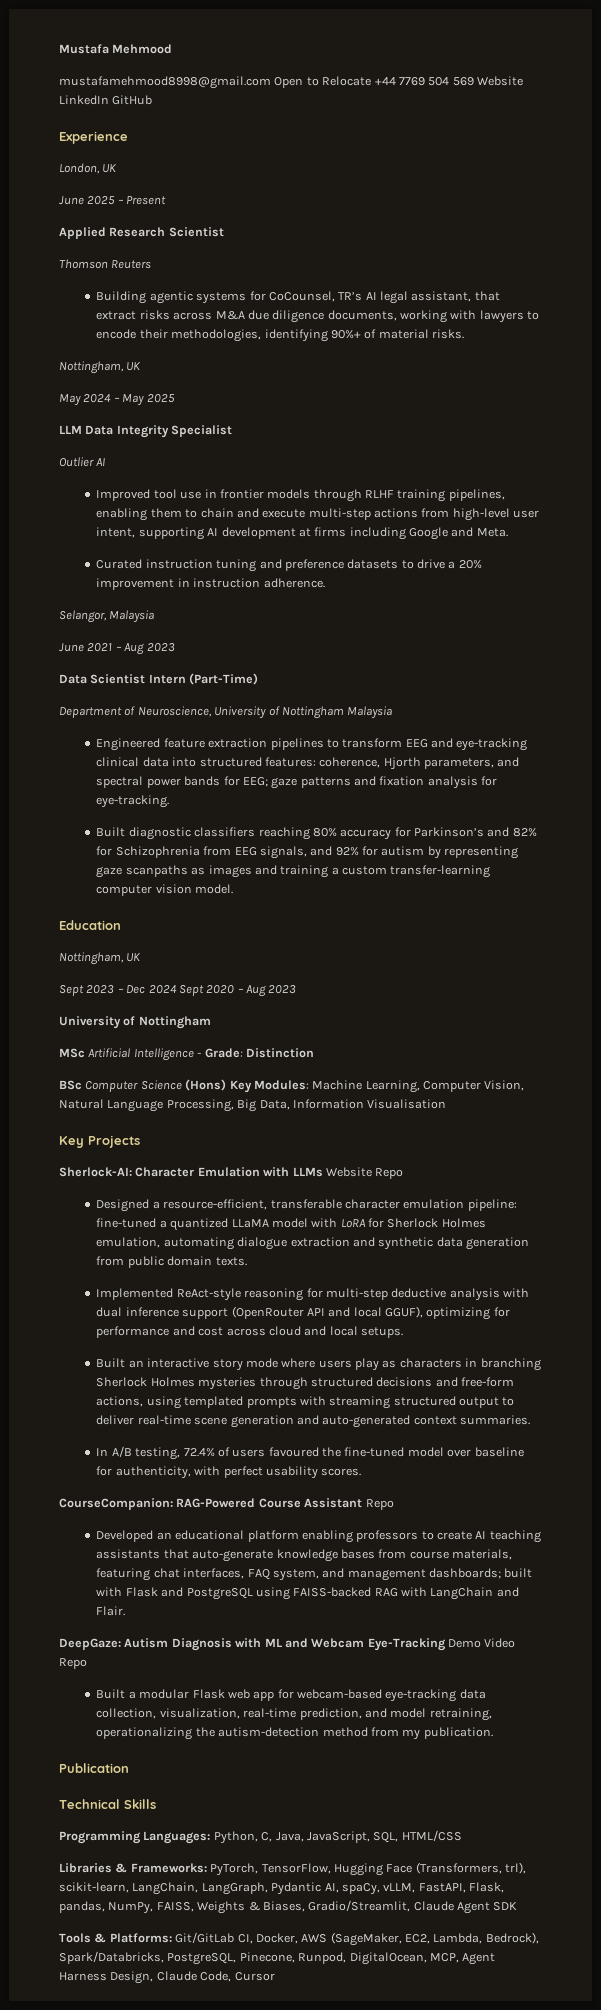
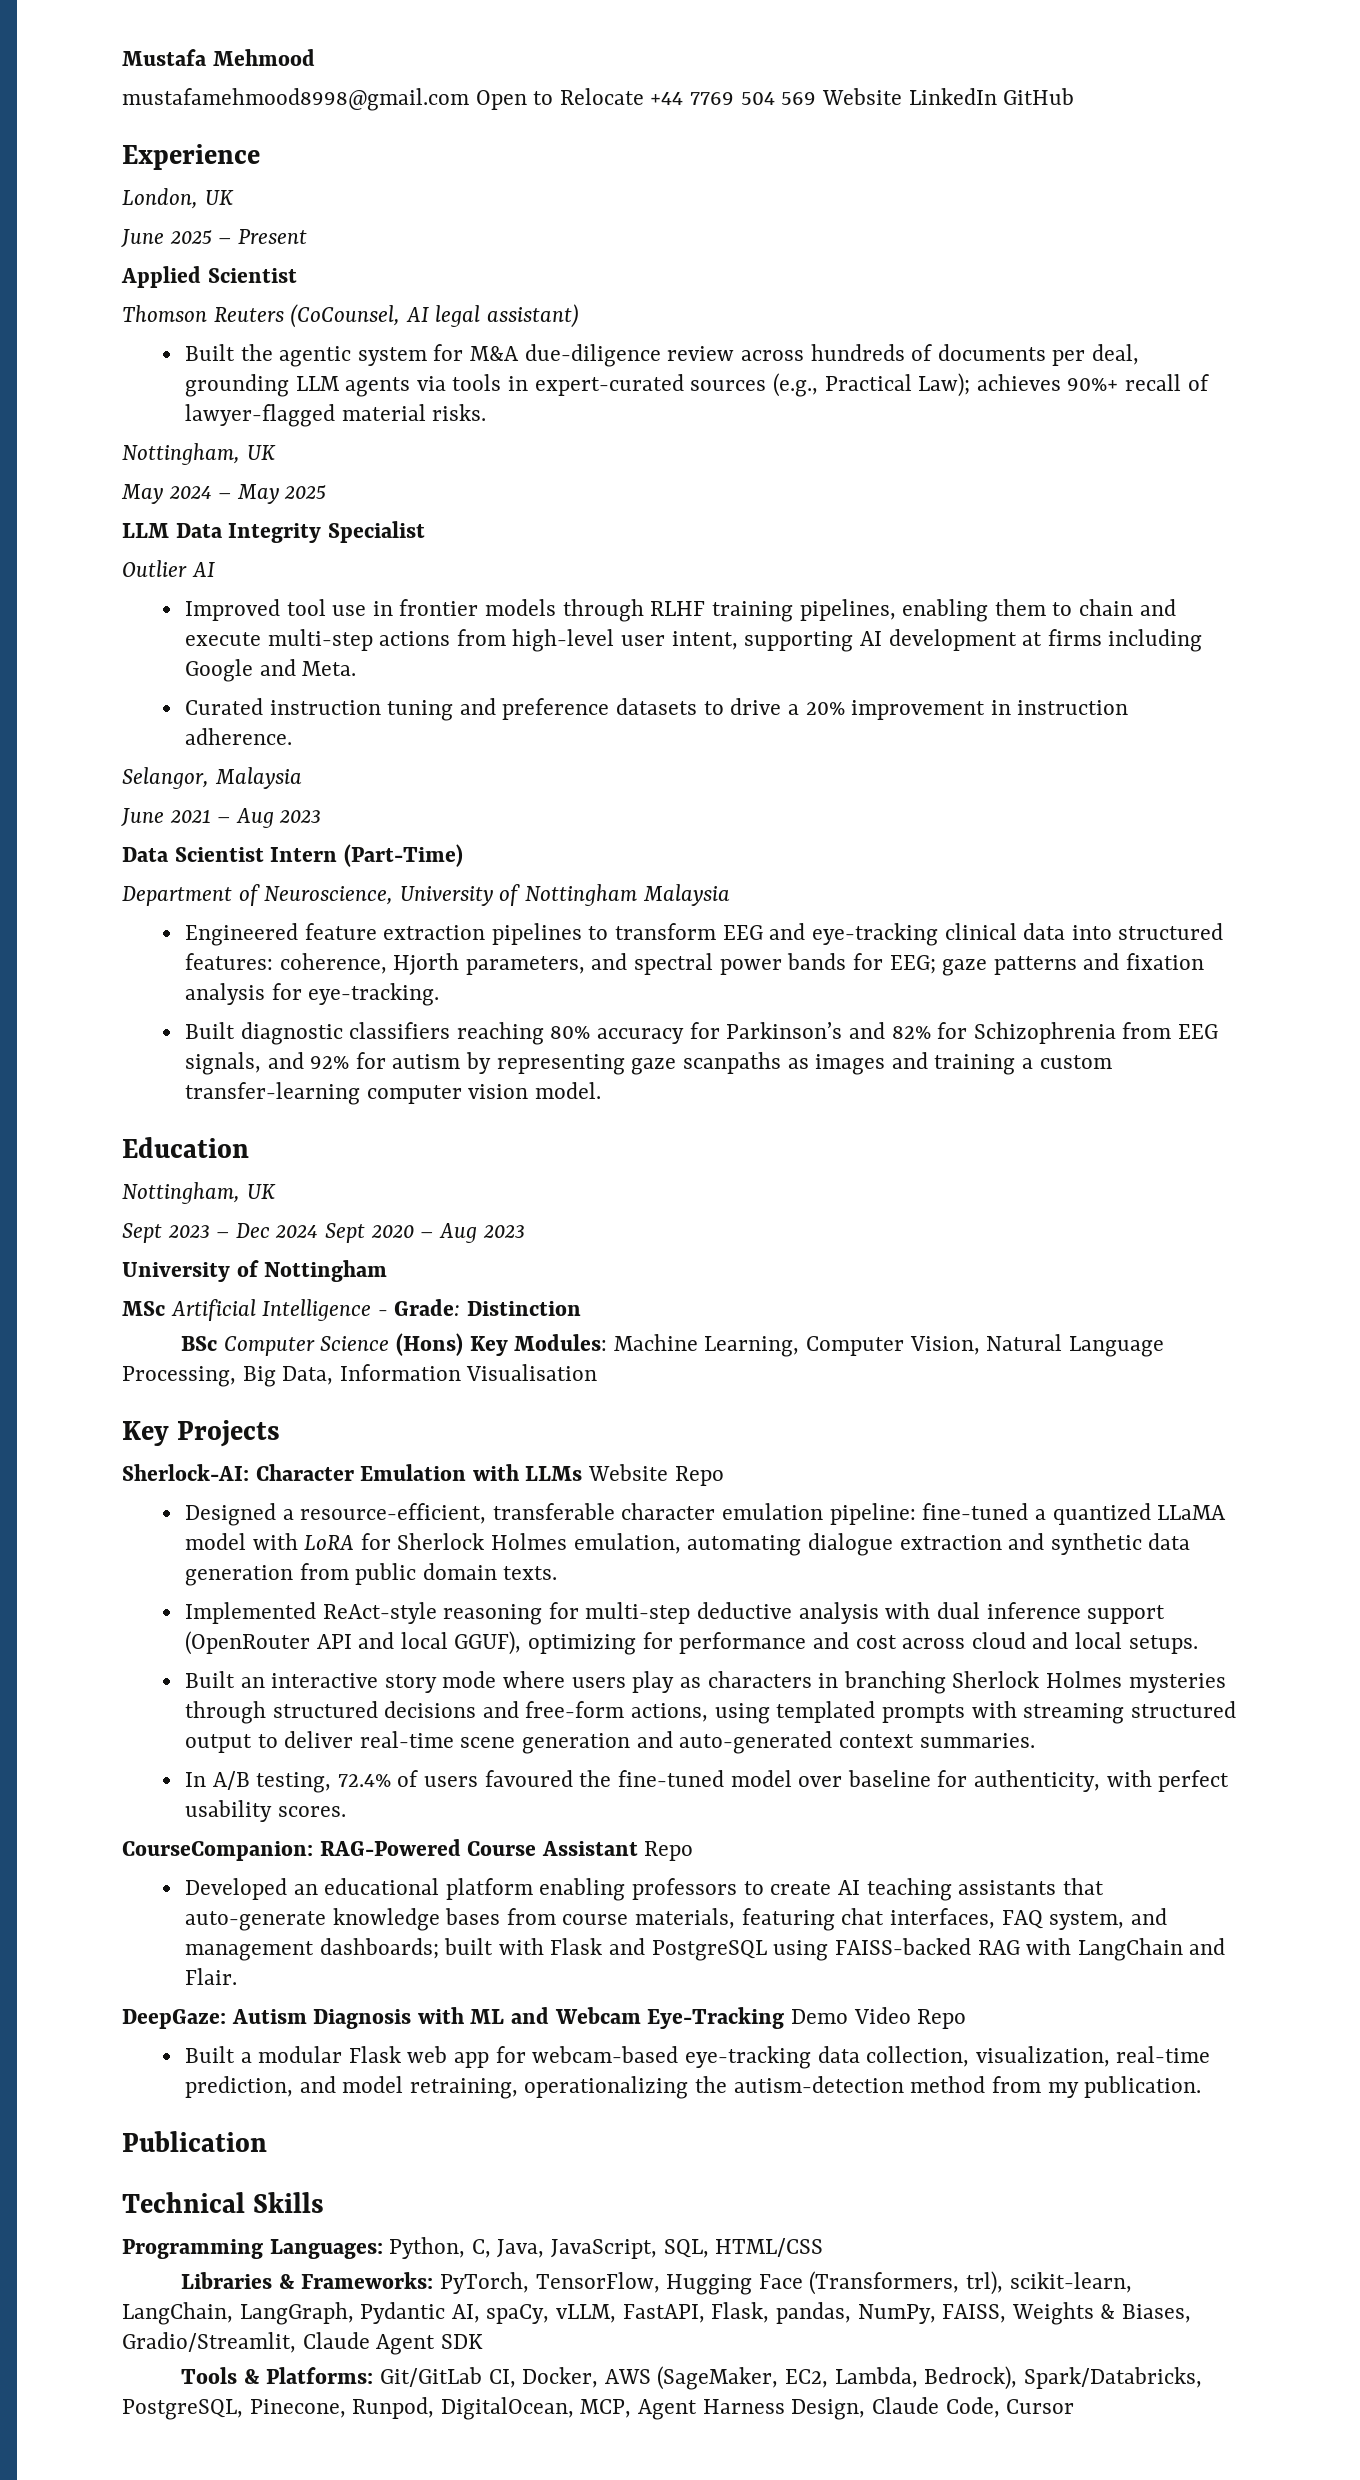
- Applied Research Scientist
+ Applied Scientist
- Thomson Reuters
- Building agentic systems for CoCounsel, TR’s AI legal assistant, that extract risks across M&A due diligence documents, working with lawyers to encode their methodologies, identifying 90%+ of material risks.
+ Thomson Reuters (CoCounsel, AI legal assistant)
+ Built the agentic system for M&A due-diligence review across hundreds of documents per deal, grounding LLM agents via tools in expert-curated sources (e.g., Practical Law); achieves 90%+ recall of lawyer-flagged material risks.

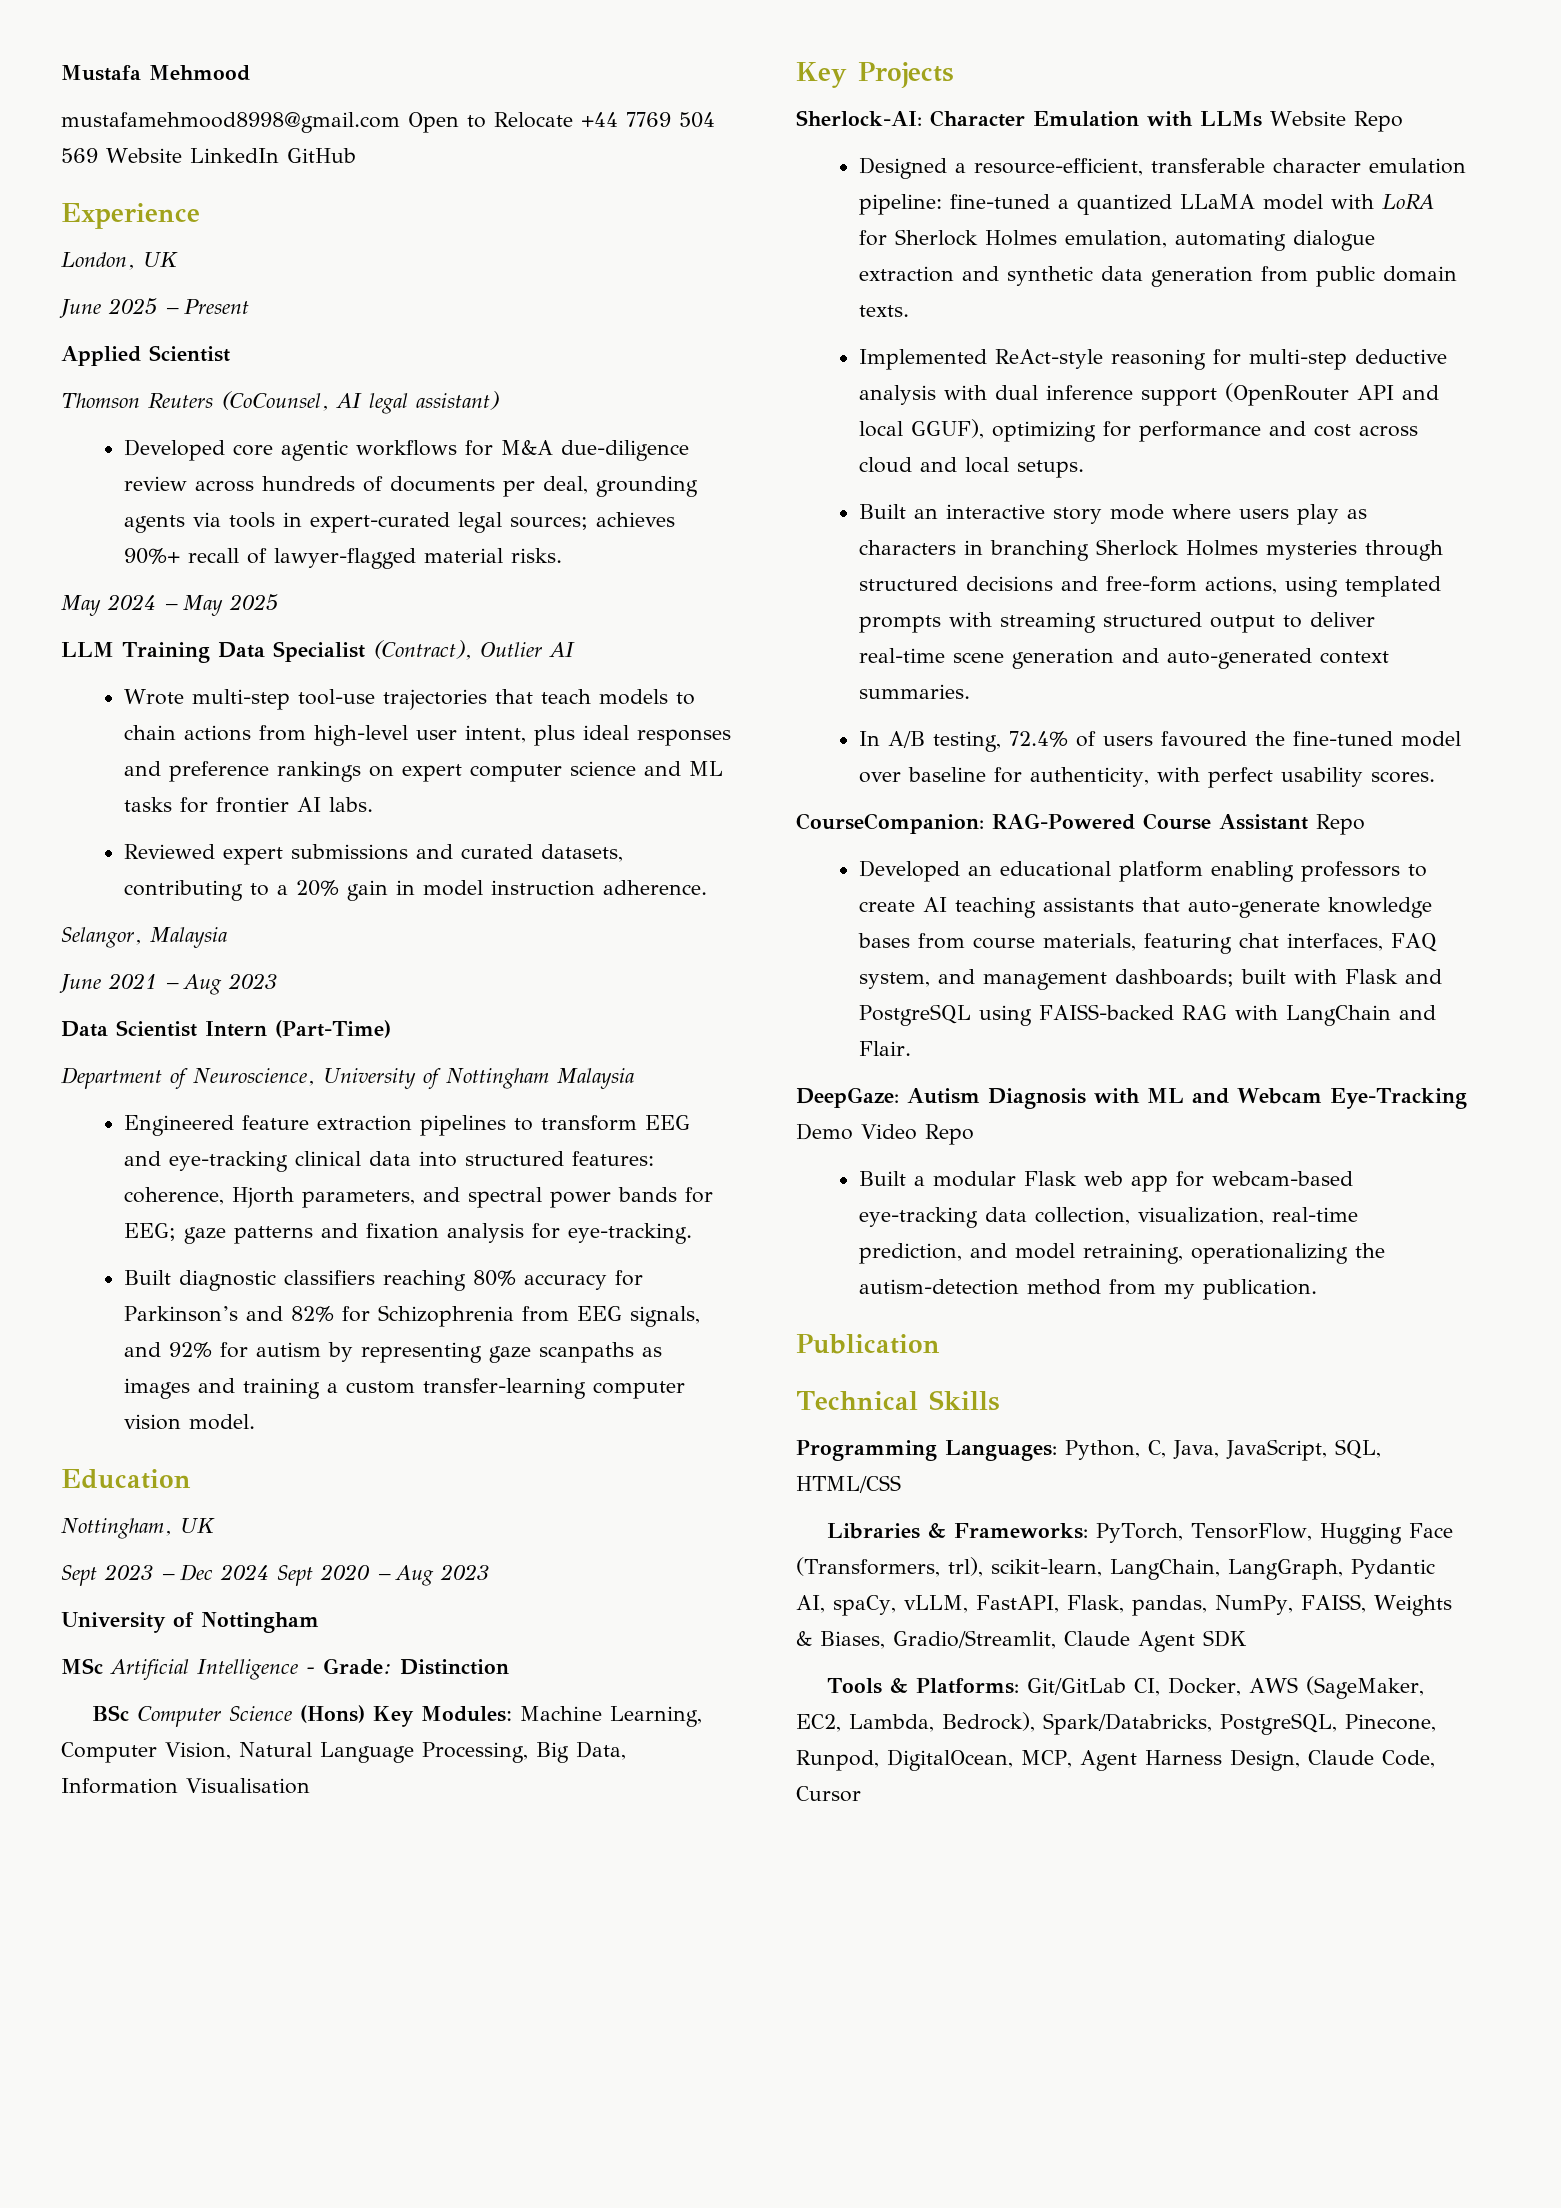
- Built the agentic system for M&A due-diligence review across hundreds of documents per deal, grounding LLM agents via tools in expert-curated sources (e.g., Practical Law); achieves 90%+ recall of lawyer-flagged material risks.
- Nottingham, UK
+ Developed core agentic workflows for M&A due-diligence review across hundreds of documents per deal, grounding agents via tools in expert-curated legal sources; achieves 90%+ recall of lawyer-flagged material risks.
- LLM Data Integrity Specialist
- Outlier AI
+ LLM Training Data Specialist (Contract), Outlier AI
- Improved tool use in frontier models through RLHF training pipelines, enabling them to chain and execute multi-step actions from high-level user intent, supporting AI development at firms including Google and Meta.
- Curated instruction tuning and preference datasets to drive a 20% improvement in instruction adherence.
+ Wrote multi-step tool-use trajectories that teach models to chain actions from high-level user intent, plus ideal responses and preference rankings on expert computer science and ML tasks for frontier AI labs.
+ Reviewed expert submissions and curated datasets, contributing to a 20% gain in model instruction adherence.

